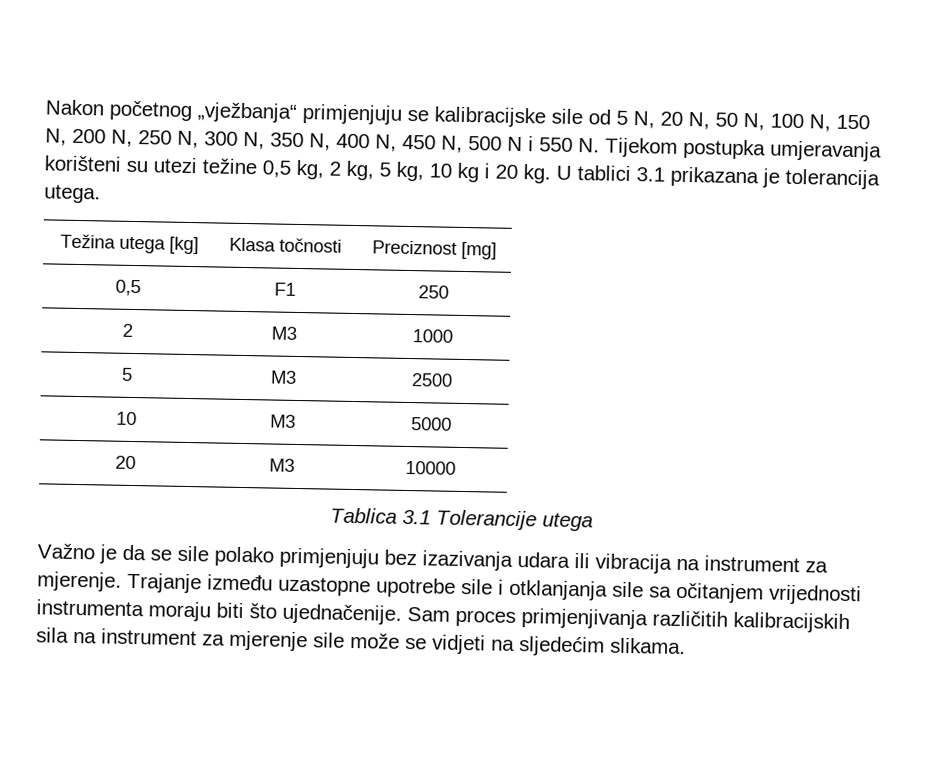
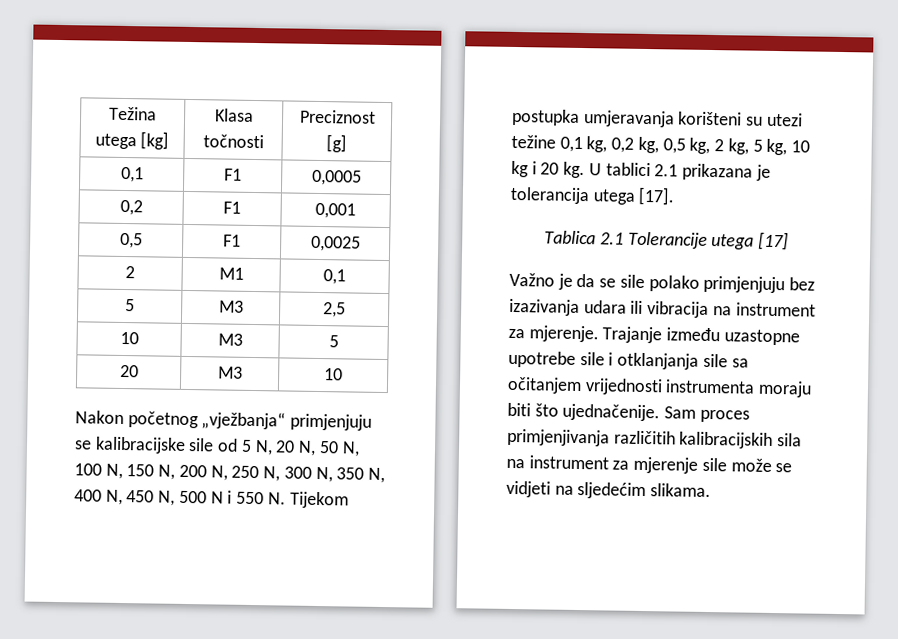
+ Težina utega [kg] | Klasa točnosti | Preciznost [g]
+ 0,1 | F1 | 0,0005
+ 0,2 | F1 | 0,001
+ 0,5 | F1 | 0,0025
+ 2 | M1 | 0,1
+ 5 | M3 | 2,5
+ 10 | M3 | 5
+ 20 | M3 | 10
- Nakon početnog „vježbanja“ primjenjuju se kalibracijske sile od 5 N, 20 N, 50 N, 100 N, 150 N, 200 N, 250 N, 300 N, 350 N, 400 N, 450 N, 500 N i 550 N. Tijekom postupka umjeravanja korišteni su utezi težine 0,5 kg, 2 kg, 5 kg, 10 kg i 20 kg.
+ Nakon početnog „vježbanja“ primjenjuju se kalibracijske sile od 5 N, 20 N, 50 N, 100 N, 150 N, 200 N, 250 N, 300 N, 350 N, 400 N, 450 N, 500 N i 550 N. Tijekom postupka umjeravanja korišteni su utezi težine 0,1 kg, 0,2 kg, 0,5 kg, 2 kg, 5 kg, 10 kg i 20 kg.
- U tablici 3.1 prikazana je tolerancija utega.
- Težina utega [kg] | Klasa točnosti | Preciznost [mg]
- 0,5 | F1 | 250
- 2 | M3 | 1000
- 5 | M3 | 2500
- 10 | M3 | 5000
- 20 | M3 | 10000
+ U tablici 2.1 prikazana je tolerancija utega [17].
- Tablica 3.1 Tolerancije utega
+ Tablica 2.1 Tolerancije utega [17]

